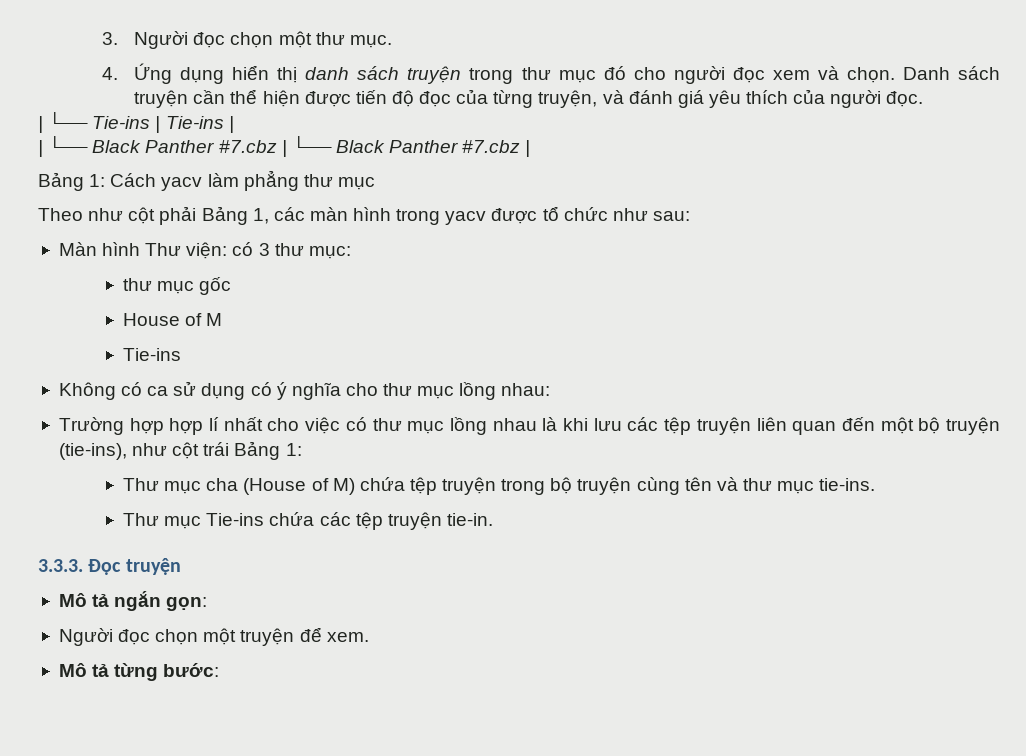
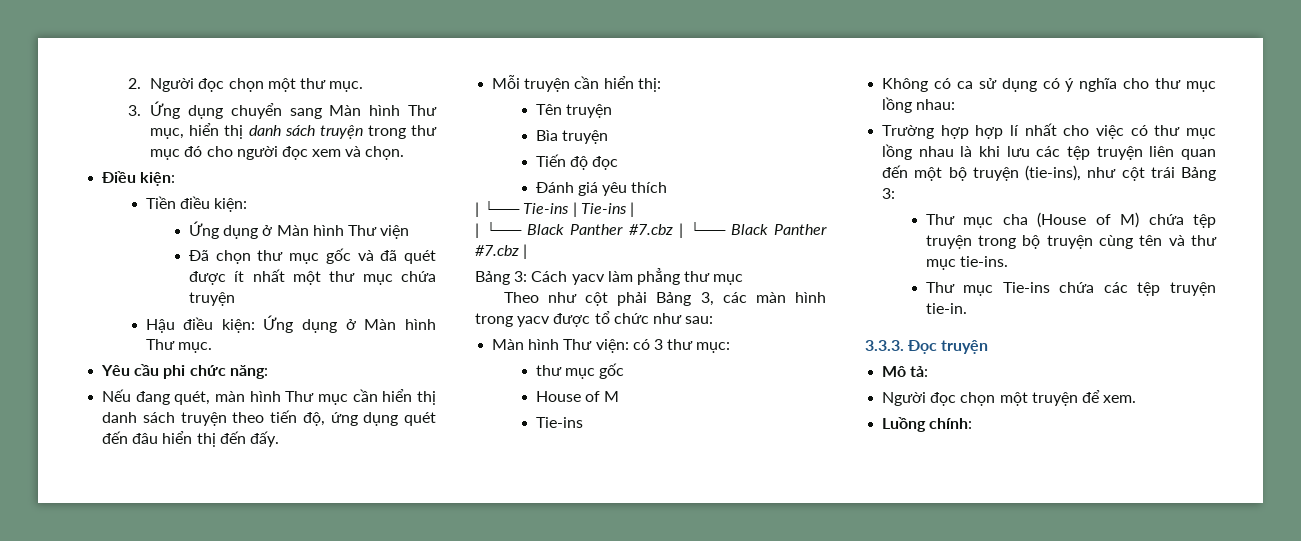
- 3. Người đọc chọn một thư mục.
+ 2. Người đọc chọn một thư mục.
- 4. Ứng dụng hiển thị danh sách truyện trong thư mục đó cho người đọc xem và chọn. Danh sách truyện cần thể hiện được tiến độ đọc của từng truyện, và đánh giá yêu thích của người đọc.
+ 3. Ứng dụng chuyển sang Màn hình Thư mục, hiển thị danh sách truyện trong thư mục đó cho người đọc xem và chọn.
+ Điều kiện:
+ Tiền điều kiện:
+ Ứng dụng ở Màn hình Thư viện
+ Đã chọn thư mục gốc và đã quét được ít nhất một thư mục chứa truyện
+ Hậu điều kiện: Ứng dụng ở Màn hình Thư mục.
+ Yêu cầu phi chức năng:
+ Nếu đang quét, màn hình Thư mục cần hiển thị danh sách truyện theo tiến độ, ứng dụng quét đến đâu hiển thị đến đấy.
+ Mỗi truyện cần hiển thị:
+ Tên truyện
+ Bìa truyện
+ Tiến độ đọc
+ Đánh giá yêu thích
- Bảng 1: Cách yacv làm phẳng thư mục
+ Bảng 3: Cách yacv làm phẳng thư mục
- Theo như cột phải Bảng 1, các màn hình trong yacv được tổ chức như sau:
+ Theo như cột phải Bảng 3, các màn hình trong yacv được tổ chức như sau:
- Trường hợp hợp lí nhất cho việc có thư mục lồng nhau là khi lưu các tệp truyện liên quan đến một bộ truyện (tie-ins), như cột trái Bảng 1:
+ Trường hợp hợp lí nhất cho việc có thư mục lồng nhau là khi lưu các tệp truyện liên quan đến một bộ truyện (tie-ins), như cột trái Bảng 3:
- Mô tả ngắn gọn:
+ Mô tả:
- Mô tả từng bước:
+ Luồng chính:

